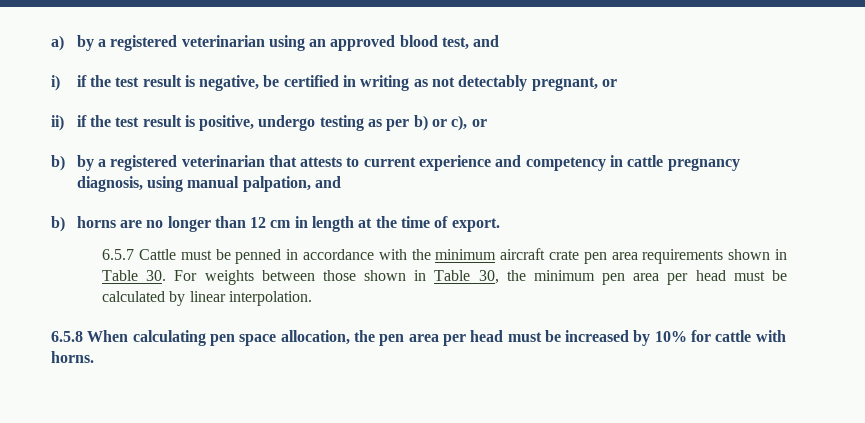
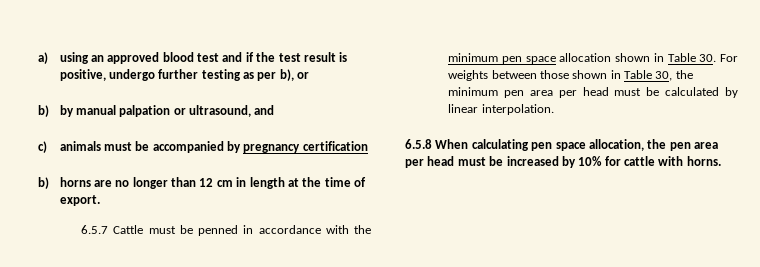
- a) by a registered veterinarian using an approved blood test, and
- i) if the test result is negative, be certified in writing as not detectably pregnant, or
- ii) if the test result is positive, undergo testing as per b) or c), or
+ a) using an approved blood test and if the test result is positive, undergo further testing as per b), or
- b) by a registered veterinarian that attests to current experience and competency in cattle pregnancy diagnosis, using manual palpation, and
+ b) by manual palpation or ultrasound, and
+ c) animals must be accompanied by pregnancy certification
- 6.5.7 Cattle must be penned in accordance with the minimum aircraft crate pen area requirements shown in Table 30. For weights between those shown in Table 30, the minimum pen area per head must be calculated by linear interpolation.
+ 6.5.7 Cattle must be penned in accordance with the minimum pen space allocation shown in Table 30. For weights between those shown in Table 30, the minimum pen area per head must be calculated by linear interpolation.

